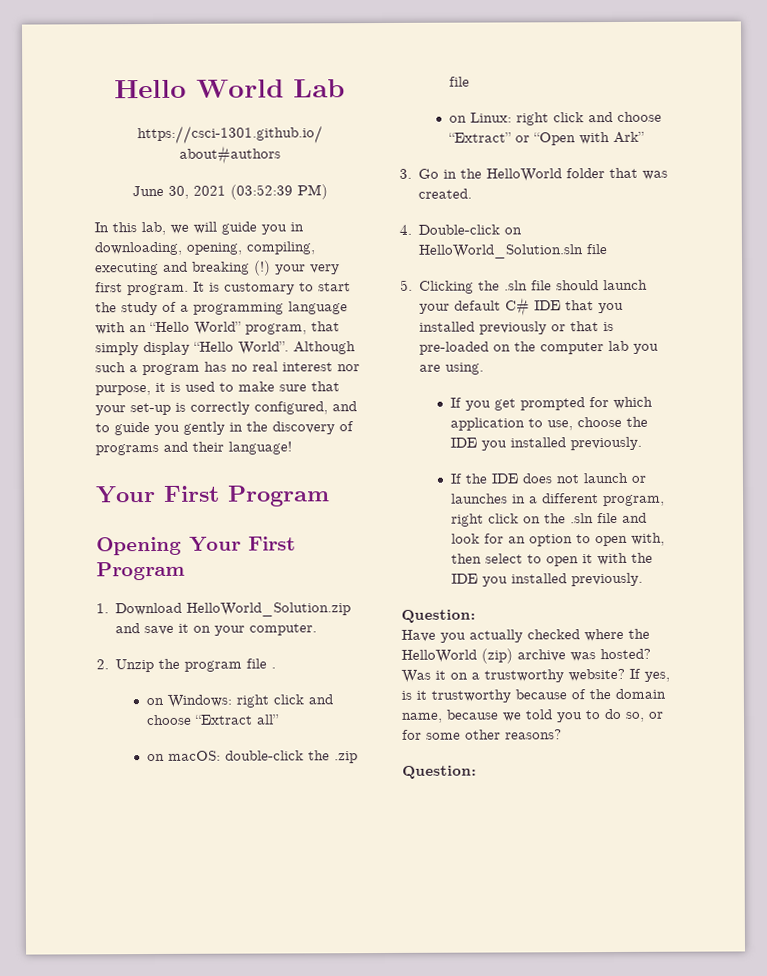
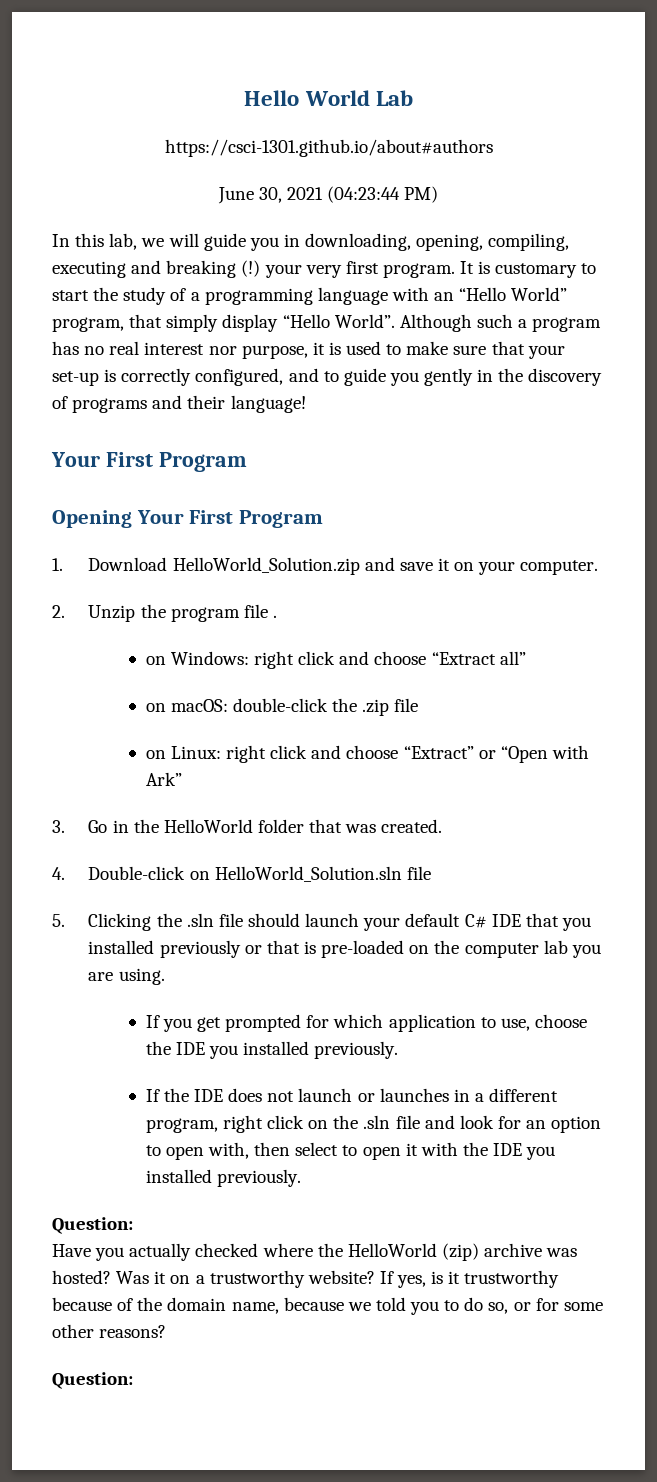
- June 30, 2021 (03:52:39 PM)
+ June 30, 2021 (04:23:44 PM)

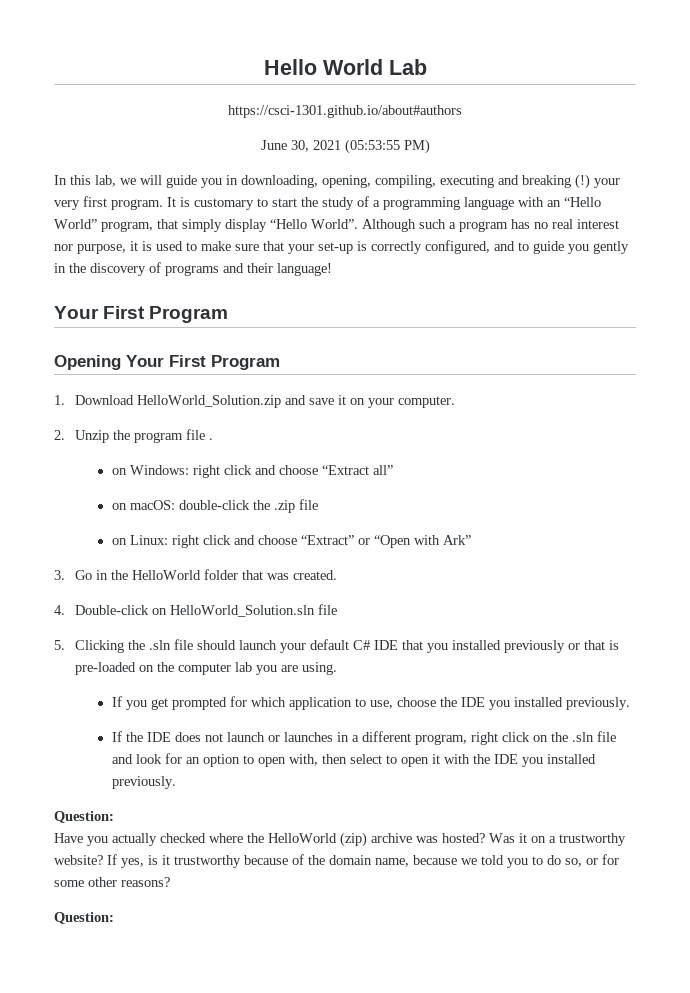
- June 30, 2021 (04:23:44 PM)
+ June 30, 2021 (05:53:55 PM)

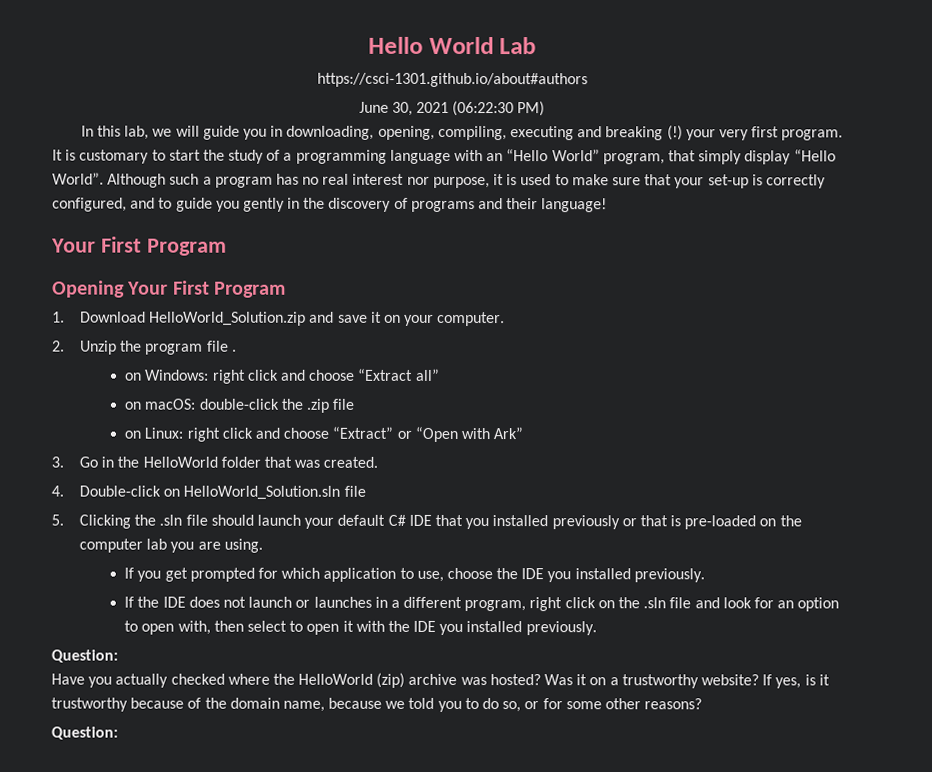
- June 30, 2021 (05:53:55 PM)
+ June 30, 2021 (06:22:30 PM)

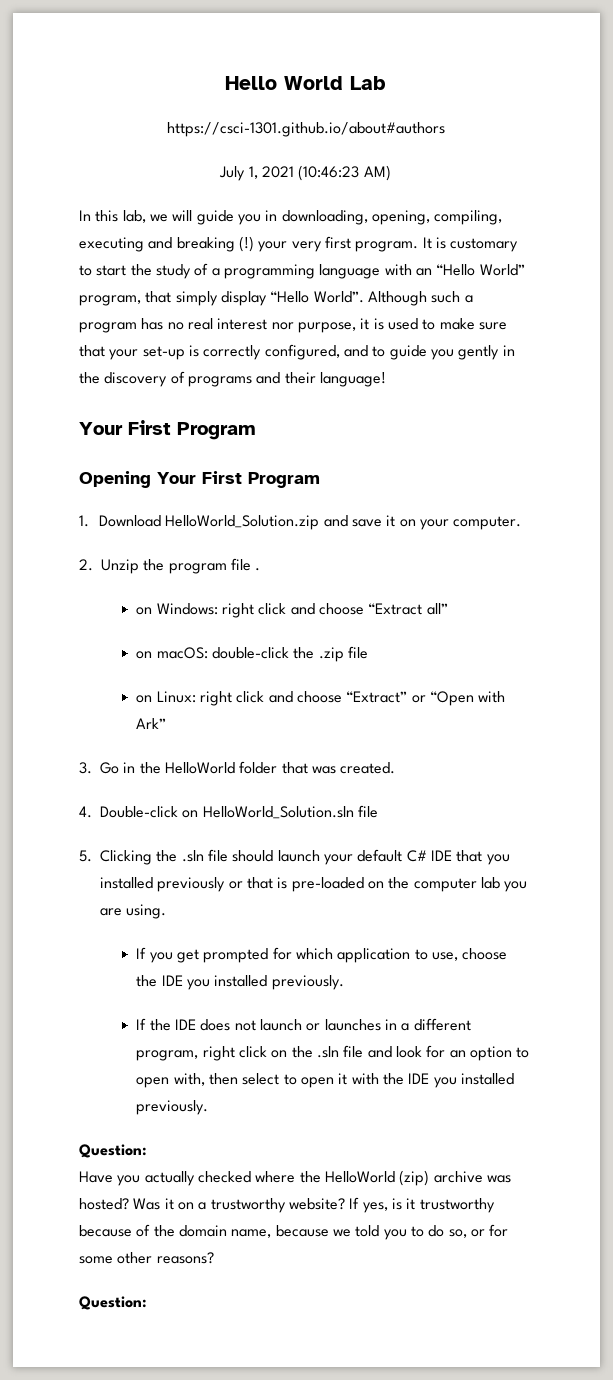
- June 30, 2021 (06:22:30 PM)
+ July 1, 2021 (10:46:23 AM)

